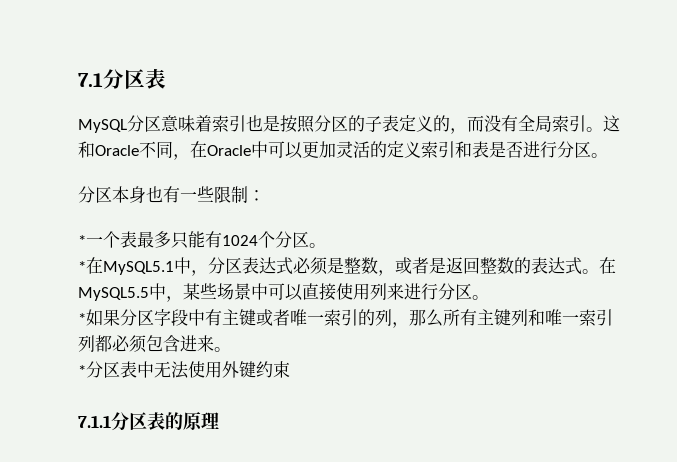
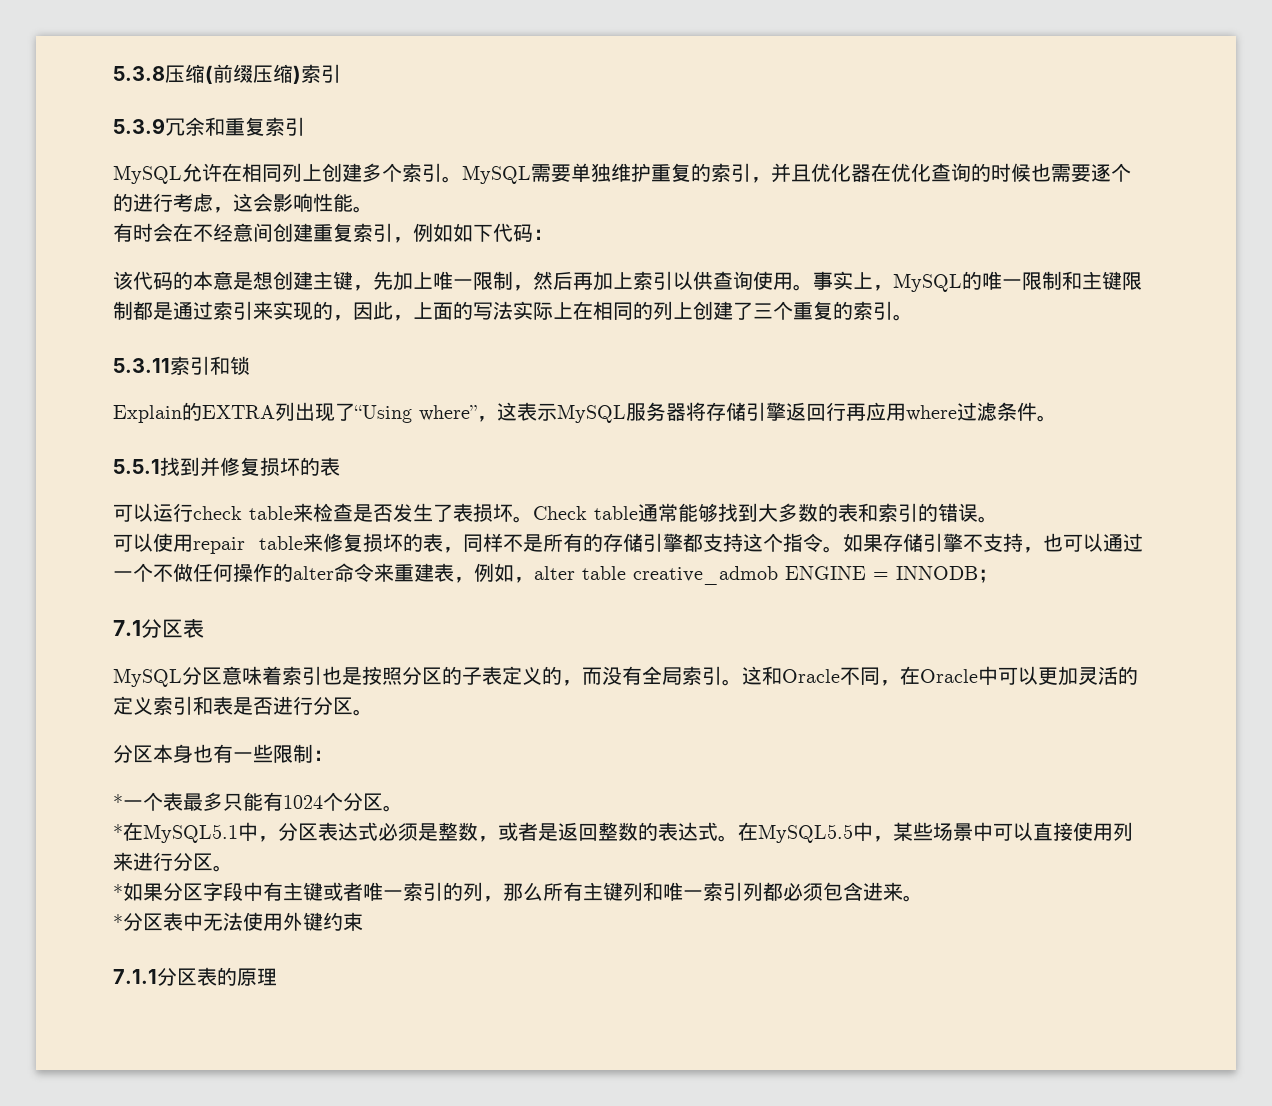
+ 5.3.8压缩(前缀压缩)索引
+ 5.3.9冗余和重复索引
+ MySQL允许在相同列上创建多个索引。MySQL需要单独维护重复的索引，并且优化器在优化查询的时候也需要逐个的进行考虑，这会影响性能。
+ 有时会在不经意间创建重复索引，例如如下代码：
+ 该代码的本意是想创建主键，先加上唯一限制，然后再加上索引以供查询使用。事实上，MySQL的唯一限制和主键限制都是通过索引来实现的，因此，上面的写法实际上在相同的列上创建了三个重复的索引。
+ 5.3.11索引和锁
+ Explain的EXTRA列出现了“Using where”，这表示MySQL服务器将存储引擎返回行再应用where过滤条件。
+ 5.5.1找到并修复损坏的表
+ 可以运行check table来检查是否发生了表损坏。Check table通常能够找到大多数的表和索引的错误。
+ 可以使用repair table来修复损坏的表，同样不是所有的存储引擎都支持这个指令。如果存储引擎不支持，也可以通过一个不做任何操作的alter命令来重建表，例如，alter table creative_admob ENGINE = INNODB；

